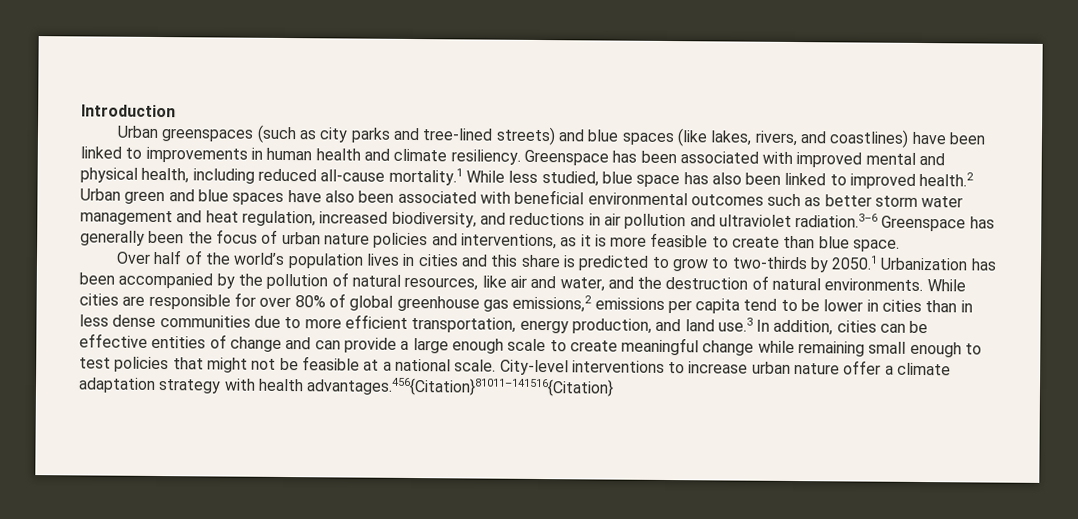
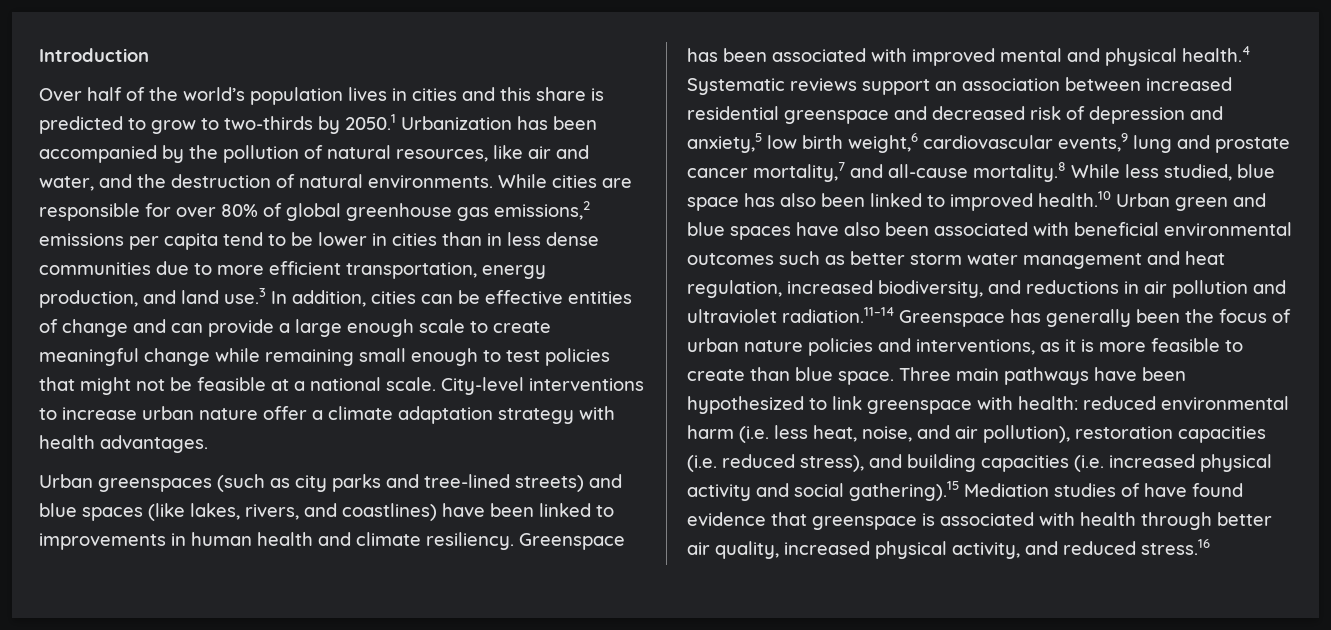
- Urban greenspaces (such as city parks and tree-lined streets) and blue spaces (like lakes, rivers, and coastlines) have been linked to improvements in human health and climate resiliency. Greenspace has been associated with improved mental and physical health, including reduced all-cause mortality.1 While less studied, blue space has also been linked to improved health.2 Urban green and blue spaces have also been associated with beneficial environmental outcomes such as better storm water management and heat regulation, increased biodiversity, and reductions in air pollution and ultraviolet radiation.3–6 Greenspace has generally been the focus of urban nature policies and interventions, as it is more feasible to create than blue space.
- City-level interventions to increase urban nature offer a climate adaptation strategy with health advantages.456{Citation}81011–141516{Citation}
+ City-level interventions to increase urban nature offer a climate adaptation strategy with health advantages.
+ Urban greenspaces (such as city parks and tree-lined streets) and blue spaces (like lakes, rivers, and coastlines) have been linked to improvements in human health and climate resiliency. Greenspace has been associated with improved mental and physical health.4 Systematic reviews support an association between increased residential greenspace and decreased risk of depression and anxiety,5 low birth weight,6 cardiovascular events,9 lung and prostate cancer mortality,7 and all-cause mortality.8 While less studied, blue space has also been linked to improved health.10 Urban green and blue spaces have also been associated with beneficial environmental outcomes such as better storm water management and heat regulation, increased biodiversity, and reductions in air pollution and ultraviolet radiation.11–14 Greenspace has generally been the focus of urban nature policies and interventions, as it is more feasible to create than blue space. Three main pathways have been hypothesized to link greenspace with health: reduced environmental harm (i.e. less heat, noise, and air pollution), restoration capacities (i.e. reduced stress), and building capacities (i.e. increased physical activity and social gathering).15 Mediation studies of have found evidence that greenspace is associated with health through better air quality, increased physical activity, and reduced stress.16

